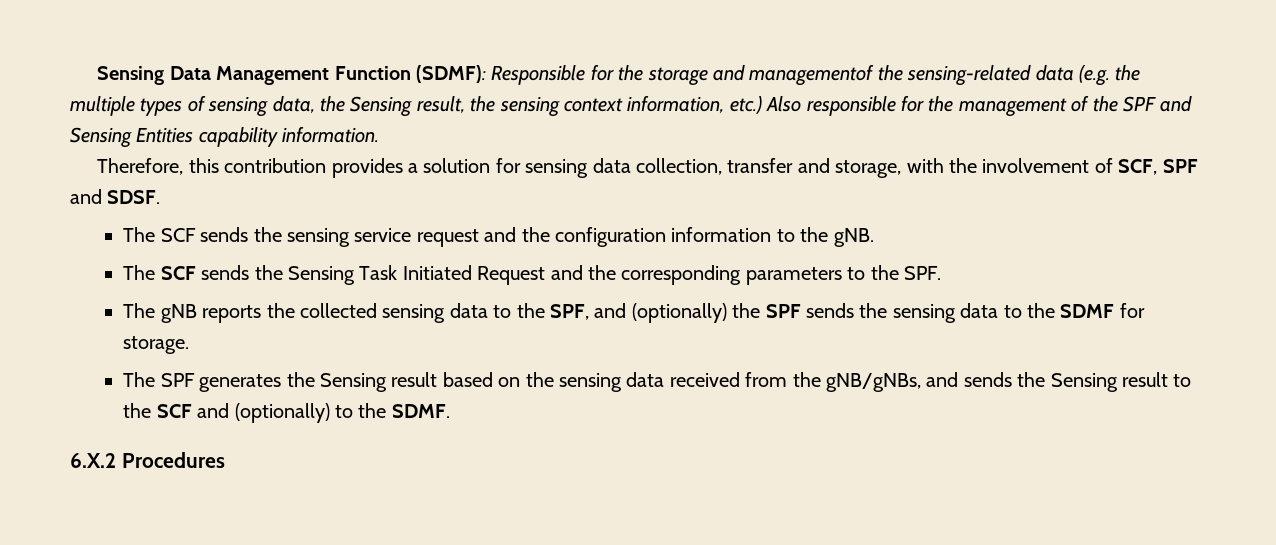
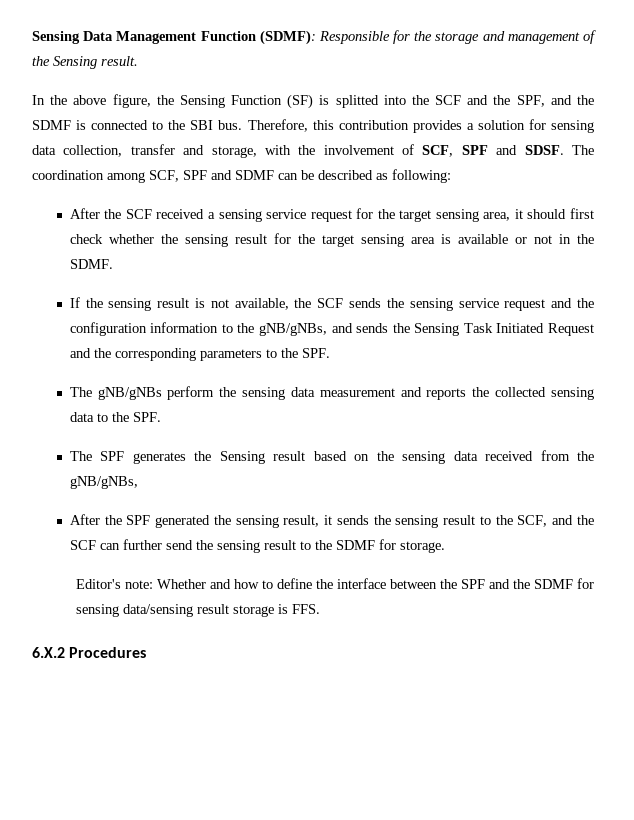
- Sensing Data Management Function (SDMF): Responsible for the storage and managementof the sensing-related data (e.g. the multiple types of sensing data, the Sensing result, the sensing context information, etc.) Also responsible for the management of the SPF and Sensing Entities capability information.
- Therefore, this contribution provides a solution for sensing data collection, transfer and storage, with the involvement of SCF, SPF and SDSF.
- The SCF sends the sensing service request and the configuration information to the gNB.
- The SCF sends the Sensing Task Initiated Request and the corresponding parameters to the SPF.
+ Sensing Data Management Function (SDMF): Responsible for the storage and management of the Sensing result.
+ In the above figure, the Sensing Function (SF) is splitted into the SCF and the SPF, and the SDMF is connected to the SBI bus. Therefore, this contribution provides a solution for sensing data collection, transfer and storage, with the involvement of SCF, SPF and SDSF. The coordination among SCF, SPF and SDMF can be described as following:
+ After the SCF received a sensing service request for the target sensing area, it should first check whether the sensing result for the target sensing area is available or not in the SDMF.
+ If the sensing result is not available, the SCF sends the sensing service request and the configuration information to the gNB/gNBs, and sends the Sensing Task Initiated Request and the corresponding parameters to the SPF.
- The gNB reports the collected sensing data to the SPF, and (optionally) the SPF sends the sensing data to the SDMF for storage.
+ The gNB/gNBs perform the sensing data measurement and reports the collected sensing data to the SPF.
- The SPF generates the Sensing result based on the sensing data received from the gNB/gNBs, and sends the Sensing result to the SCF and (optionally) to the SDMF.
+ The SPF generates the Sensing result based on the sensing data received from the gNB/gNBs,
+ After the SPF generated the sensing result, it sends the sensing result to the SCF, and the SCF can further send the sensing result to the SDMF for storage.
+ Editor's note: Whether and how to define the interface between the SPF and the SDMF for sensing data/sensing result storage is FFS.

